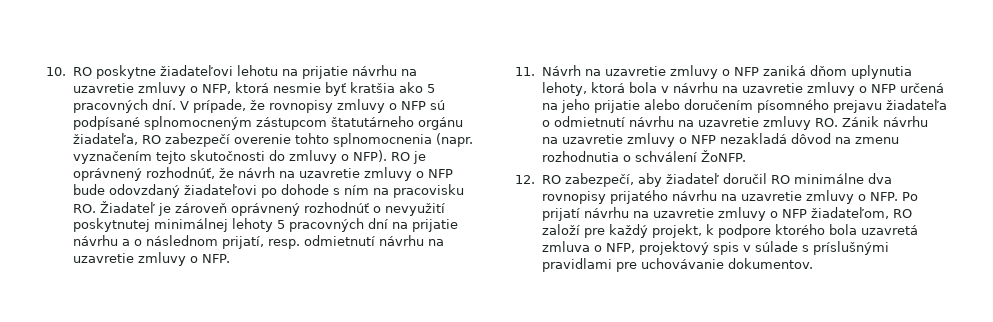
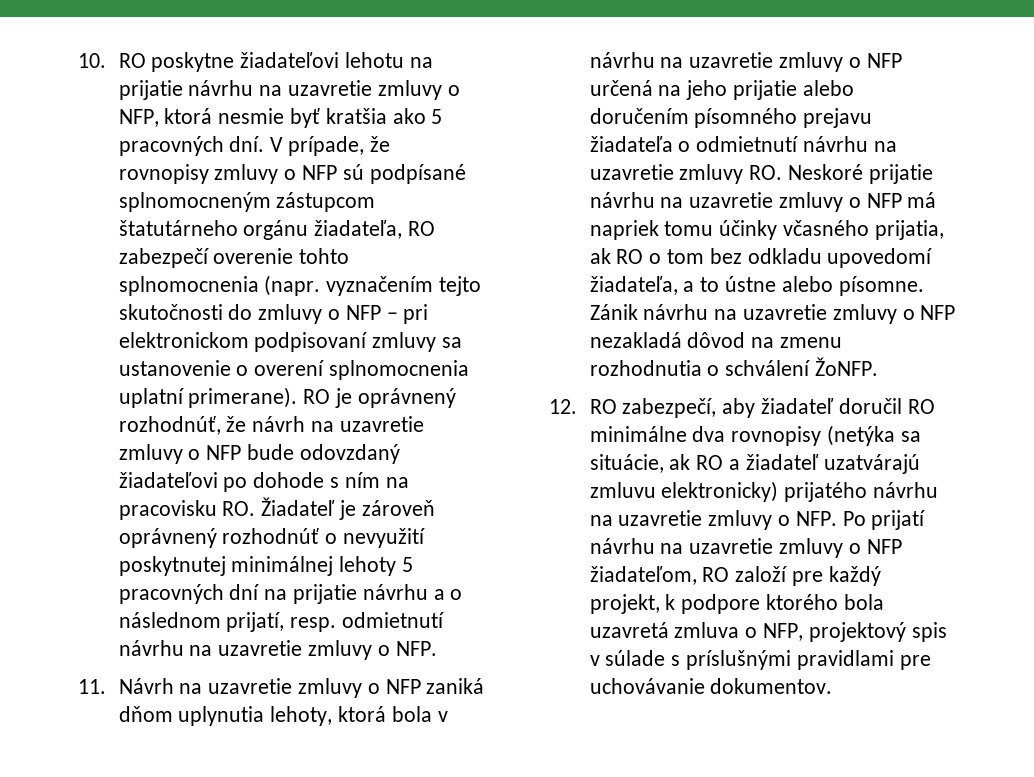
- V prípade, že rovnopisy zmluvy o NFP sú podpísané splnomocneným zástupcom štatutárneho orgánu žiadateľa, RO zabezpečí overenie tohto splnomocnenia (napr. vyznačením tejto skutočnosti do zmluvy o NFP).
+ V prípade, že rovnopisy zmluvy o NFP sú podpísané splnomocneným zástupcom štatutárneho orgánu žiadateľa, RO zabezpečí overenie tohto splnomocnenia (napr. vyznačením tejto skutočnosti do zmluvy o NFP – pri elektronickom podpisovaní zmluvy sa ustanovenie o overení splnomocnenia uplatní primerane).
- 11. Návrh na uzavretie zmluvy o NFP zaniká dňom uplynutia lehoty, ktorá bola v návrhu na uzavretie zmluvy o NFP určená na jeho prijatie alebo doručením písomného prejavu žiadateľa o odmietnutí návrhu na uzavretie zmluvy RO. Zánik návrhu na uzavretie zmluvy o NFP nezakladá dôvod na zmenu rozhodnutia o schválení ŽoNFP.
+ 11. Návrh na uzavretie zmluvy o NFP zaniká dňom uplynutia lehoty, ktorá bola v návrhu na uzavretie zmluvy o NFP určená na jeho prijatie alebo doručením písomného prejavu žiadateľa o odmietnutí návrhu na uzavretie zmluvy RO. Neskoré prijatie návrhu na uzavretie zmluvy o NFP má napriek tomu účinky včasného prijatia, ak RO o tom bez odkladu upovedomí žiadateľa, a to ústne alebo písomne. Zánik návrhu na uzavretie zmluvy o NFP nezakladá dôvod na zmenu rozhodnutia o schválení ŽoNFP.
- 12. RO zabezpečí, aby žiadateľ doručil RO minimálne dva rovnopisy prijatého návrhu na uzavretie zmluvy o NFP. Po prijatí návrhu na uzavretie zmluvy o NFP žiadateľom, RO založí pre každý projekt, k podpore ktorého bola uzavretá zmluva o NFP, projektový spis v súlade s príslušnými pravidlami pre uchovávanie dokumentov.
+ 12. RO zabezpečí, aby žiadateľ doručil RO minimálne dva rovnopisy (netýka sa situácie, ak RO a žiadateľ uzatvárajú zmluvu elektronicky) prijatého návrhu na uzavretie zmluvy o NFP. Po prijatí návrhu na uzavretie zmluvy o NFP žiadateľom, RO založí pre každý projekt, k podpore ktorého bola uzavretá zmluva o NFP, projektový spis v súlade s príslušnými pravidlami pre uchovávanie dokumentov.

